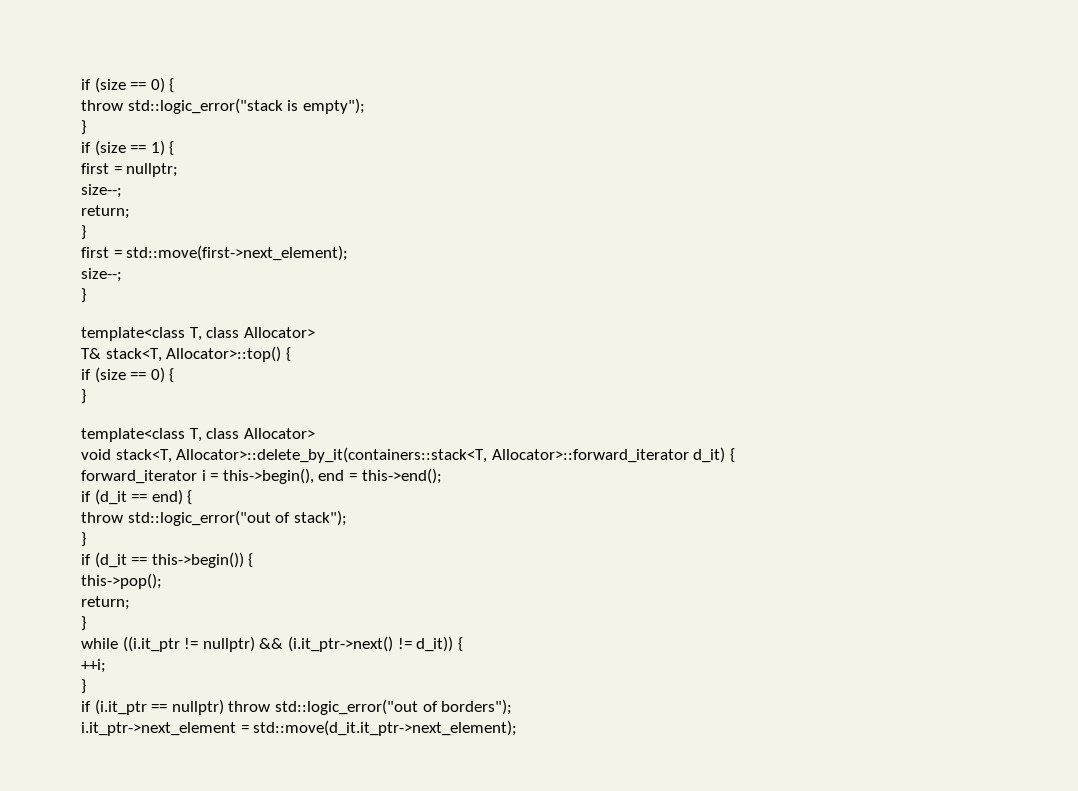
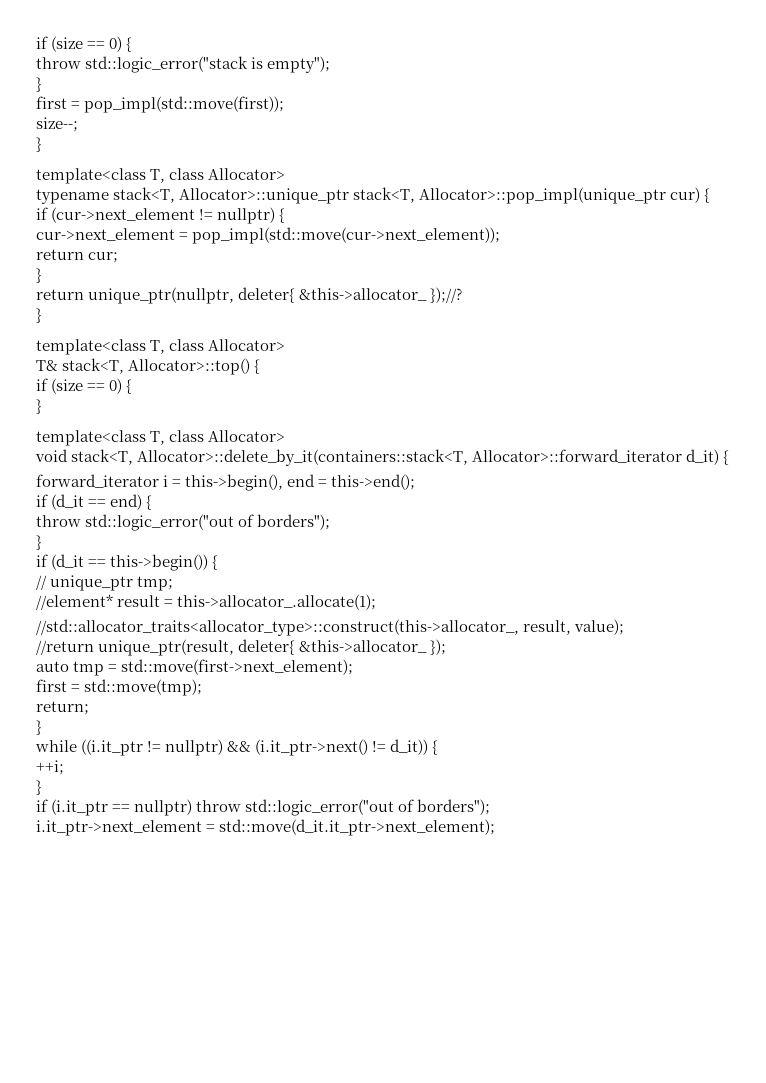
- if (size == 1) {
- first = nullptr;
+ first = pop_impl(std::move(first));
  size--;
- return;
  }
- first = std::move(first->next_element);
- size--;
+ template<class T, class Allocator>
+ typename stack<T, Allocator>::unique_ptr stack<T, Allocator>::pop_impl(unique_ptr cur) {
+ if (cur->next_element != nullptr) {
+ cur->next_element = pop_impl(std::move(cur->next_element));
+ return cur;
+ }
+ return unique_ptr(nullptr, deleter{ &this->allocator_ });//?
  if (d_it == end) {
- throw std::logic_error("out of stack");
+ throw std::logic_error("out of borders");
- this->pop();
+ // unique_ptr tmp;
+ //element* result = this->allocator_.allocate(1);
+ //std::allocator_traits<allocator_type>::construct(this->allocator_, result, value);
+ //return unique_ptr(result, deleter{ &this->allocator_ });
+ auto tmp = std::move(first->next_element);
+ first = std::move(tmp);

